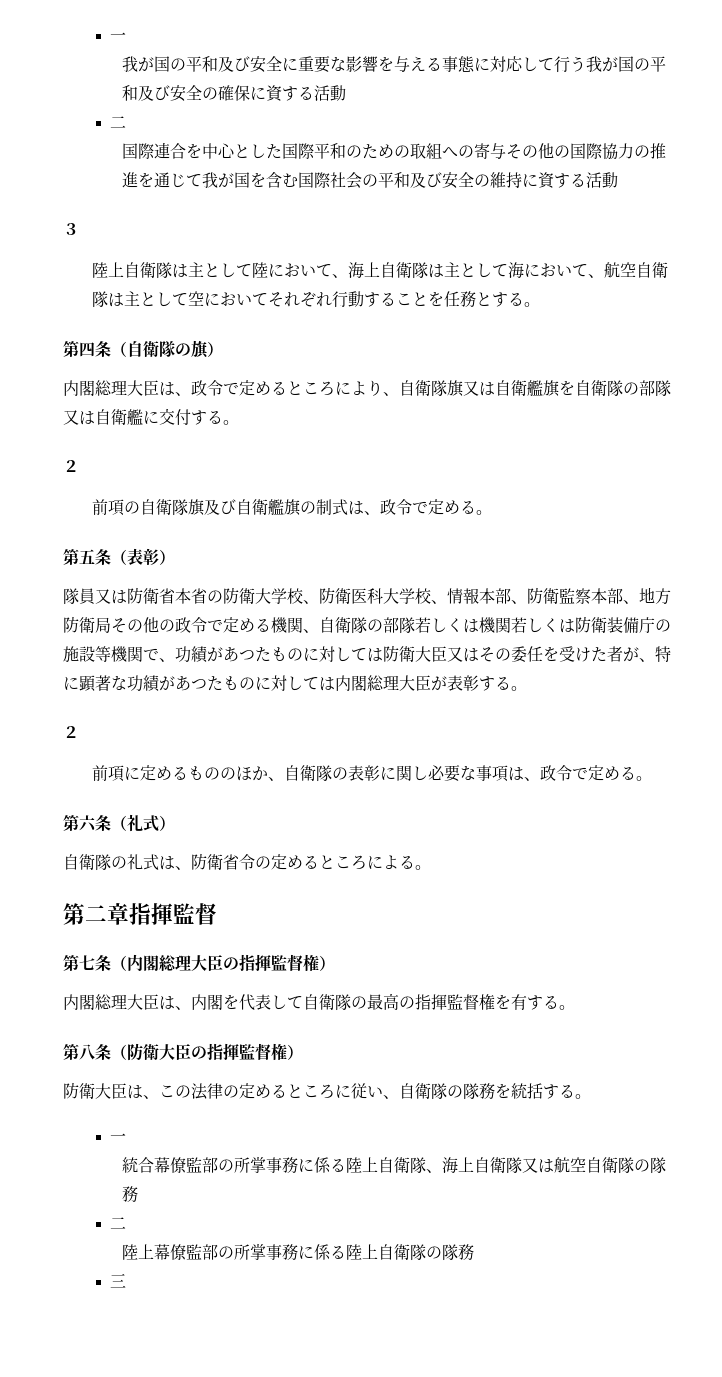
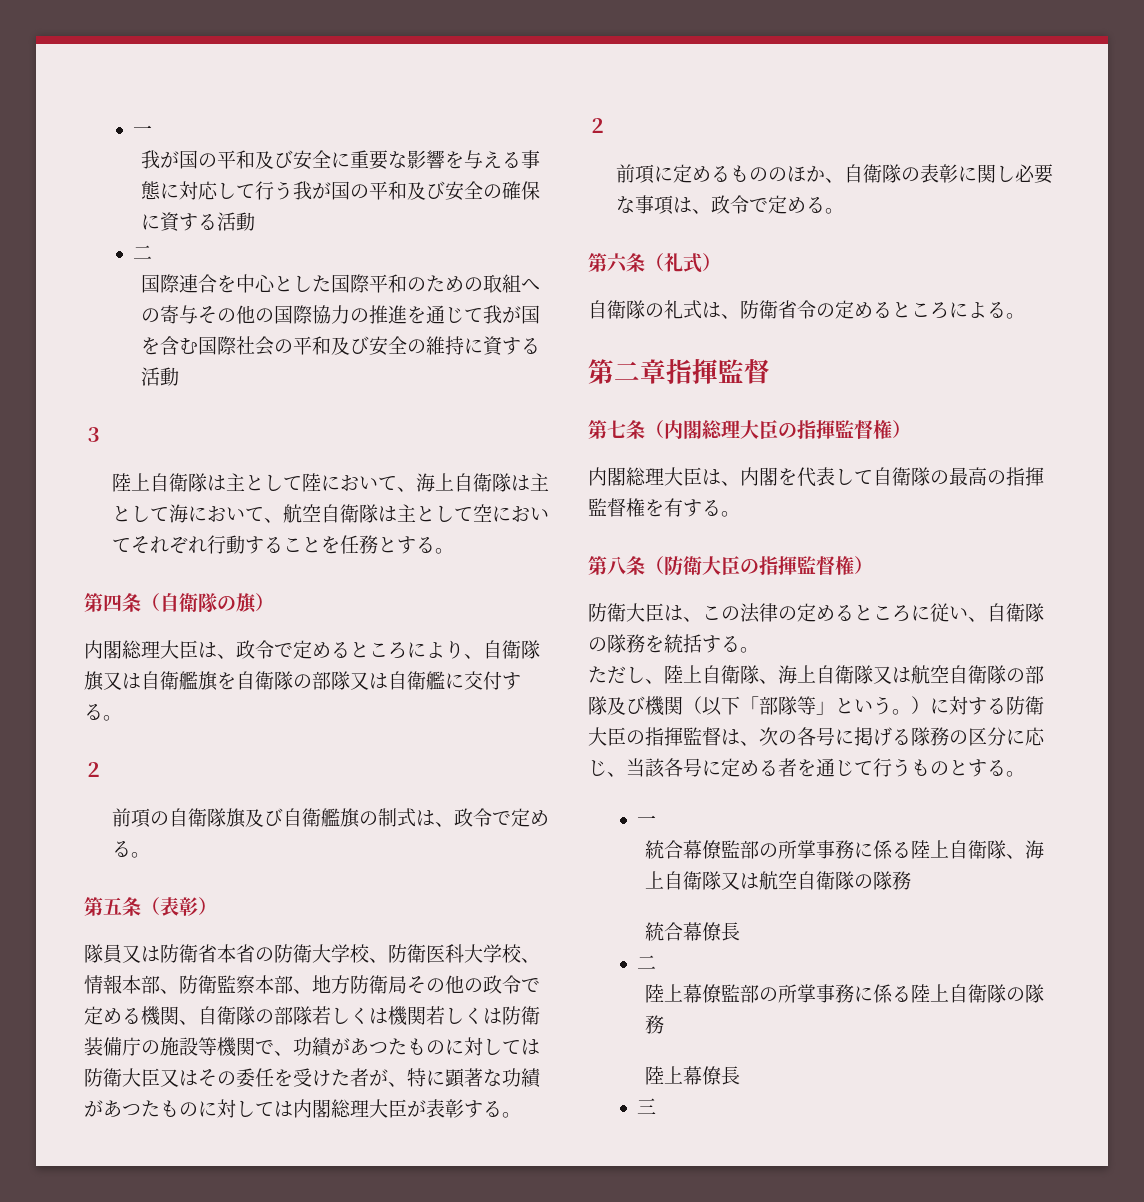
+ ただし、陸上自衛隊、海上自衛隊又は航空自衛隊の部隊及び機関（以下「部隊等」という。）に対する防衛大臣の指揮監督は、次の各号に掲げる隊務の区分に応じ、当該各号に定める者を通じて行うものとする。
+ 統合幕僚長
+ 陸上幕僚長

